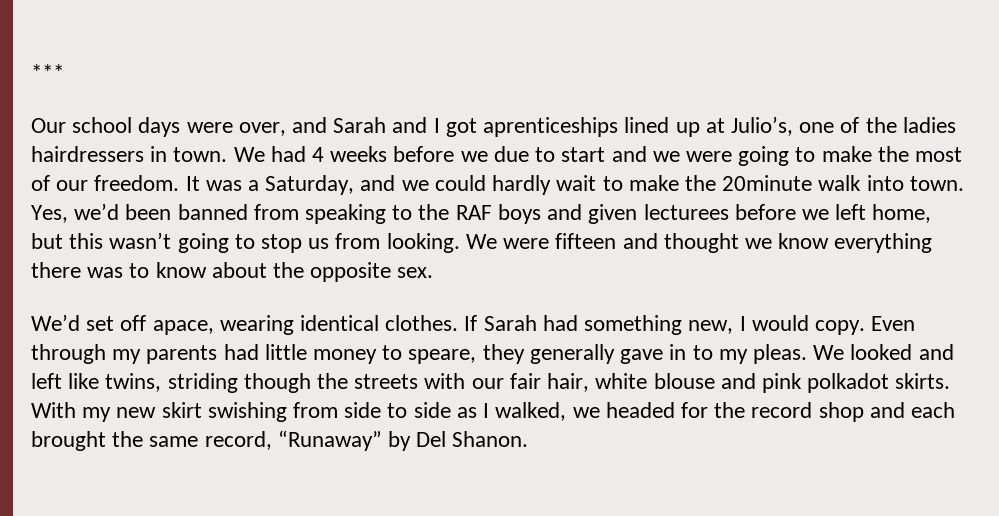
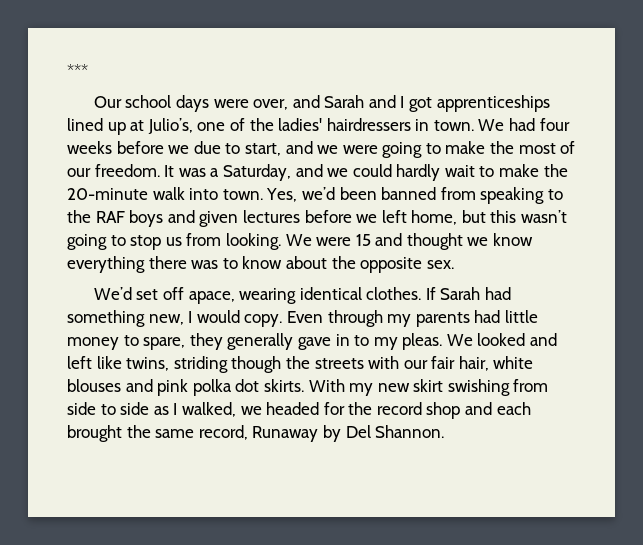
- Our school days were over, and Sarah and I got aprenticeships lined up at Julio’s, one of the ladies hairdressers in town.
+ Our school days were over, and Sarah and I got apprenticeships lined up at Julio’s, one of the ladies' hairdressers in town.
- We had 4 weeks before we due to start and we were going to make the most of our freedom.
+ We had four weeks before we due to start, and we were going to make the most of our freedom.
- It was a Saturday, and we could hardly wait to make the 20minute walk into town.
+ It was a Saturday, and we could hardly wait to make the 20-minute walk into town.
- Yes, we’d been banned from speaking to the RAF boys and given lecturees before we left home, but this wasn’t going to stop us from looking.
+ Yes, we’d been banned from speaking to the RAF boys and given lectures before we left home, but this wasn’t going to stop us from looking.
- We were fifteen and thought we know everything there was to know about the opposite sex.
+ We were 15 and thought we know everything there was to know about the opposite sex.
- Even through my parents had little money to speare, they generally gave in to my pleas.
+ Even through my parents had little money to spare, they generally gave in to my pleas.
- We looked and left like twins, striding though the streets with our fair hair, white blouse and pink polkadot skirts.
+ We looked and left like twins, striding though the streets with our fair hair, white blouses and pink polka dot skirts.
- With my new skirt swishing from side to side as I walked, we headed for the record shop and each brought the same record, “Runaway” by Del Shanon.
+ With my new skirt swishing from side to side as I walked, we headed for the record shop and each brought the same record, Runaway by Del Shannon.

